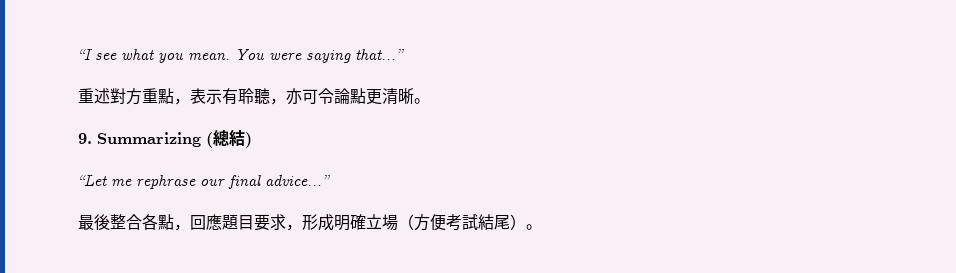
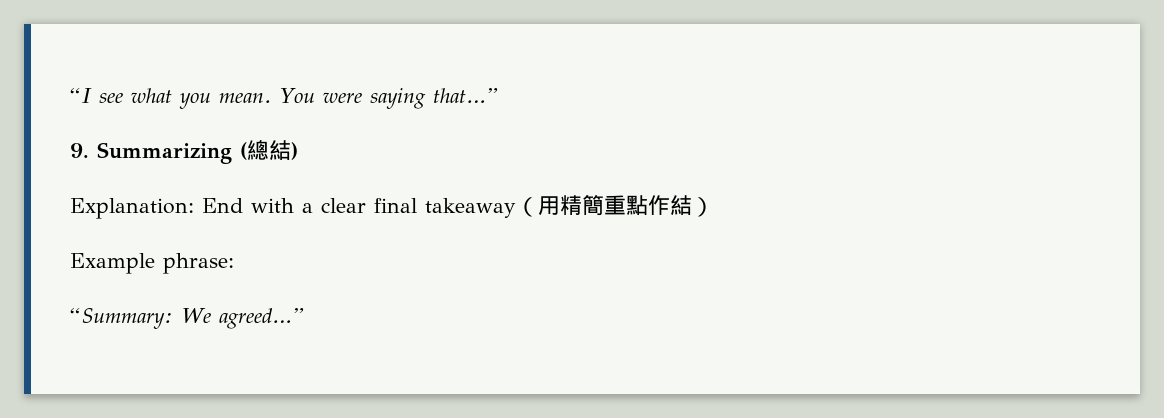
- 重述對方重點，表示有聆聽，亦可令論點更清晰。
- “Let me rephrase our final advice…”
- 最後整合各點，回應題目要求，形成明確立場（方便考試結尾）。
+ Explanation: End with a clear final takeaway（用精簡重點作結）
+ Example phrase:
+ “Summary: We agreed…”

